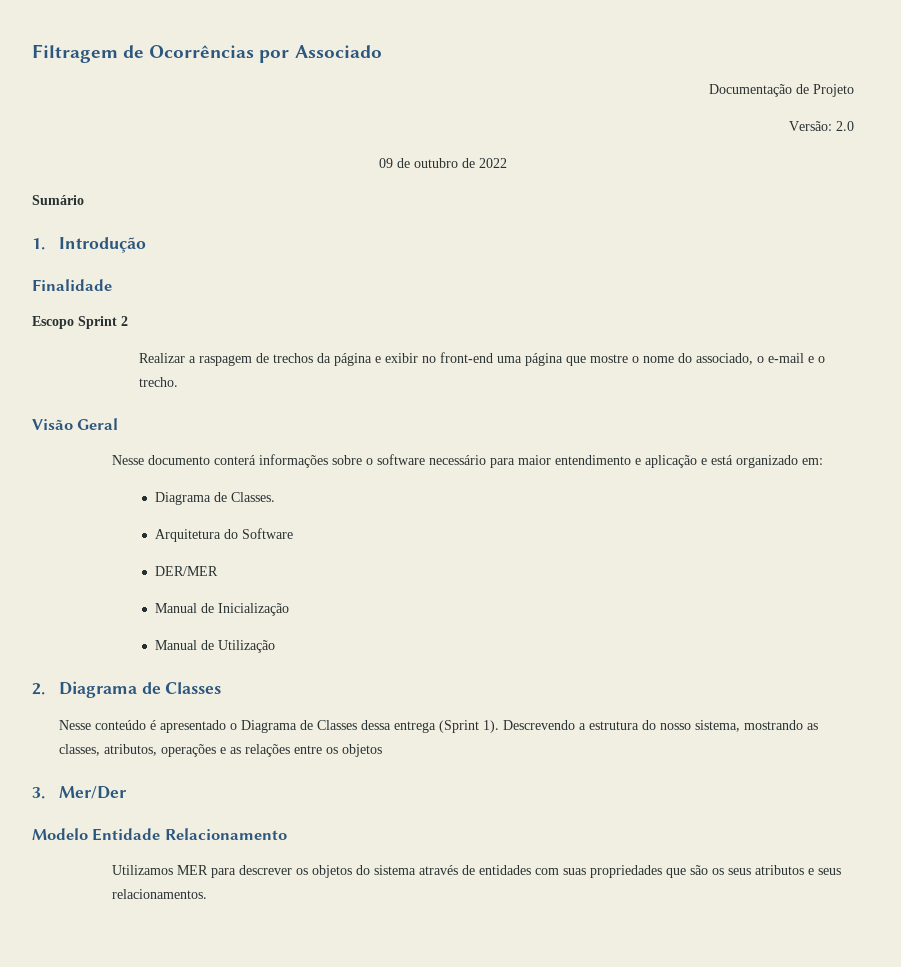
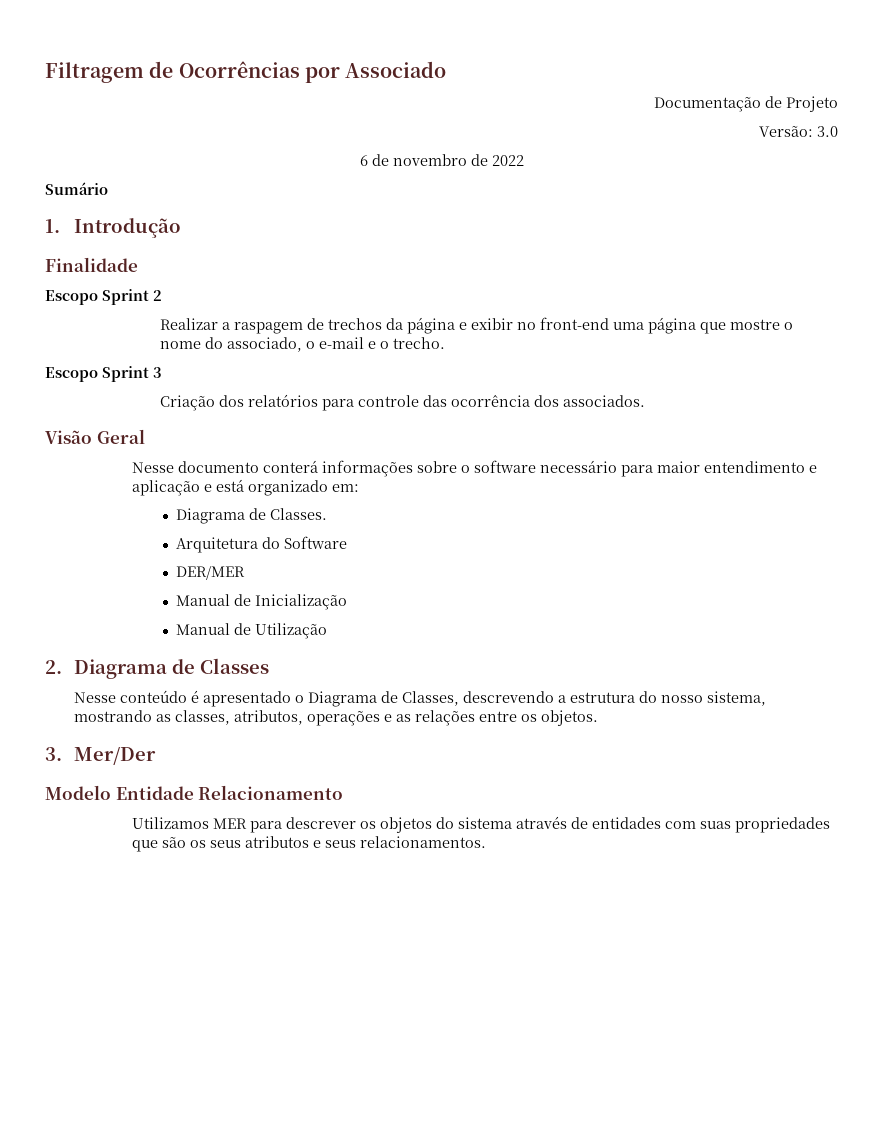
- Versão: 2.0
- 09 de outubro de 2022
+ Versão: 3.0
+ 6 de novembro de 2022
+ Escopo Sprint 3
+ Criação dos relatórios para controle das ocorrência dos associados.
- Nesse conteúdo é apresentado o Diagrama de Classes dessa entrega (Sprint 1). Descrevendo a estrutura do nosso sistema, mostrando as classes, atributos, operações e as relações entre os objetos
+ Nesse conteúdo é apresentado o Diagrama de Classes, descrevendo a estrutura do nosso sistema, mostrando as classes, atributos, operações e as relações entre os objetos.

